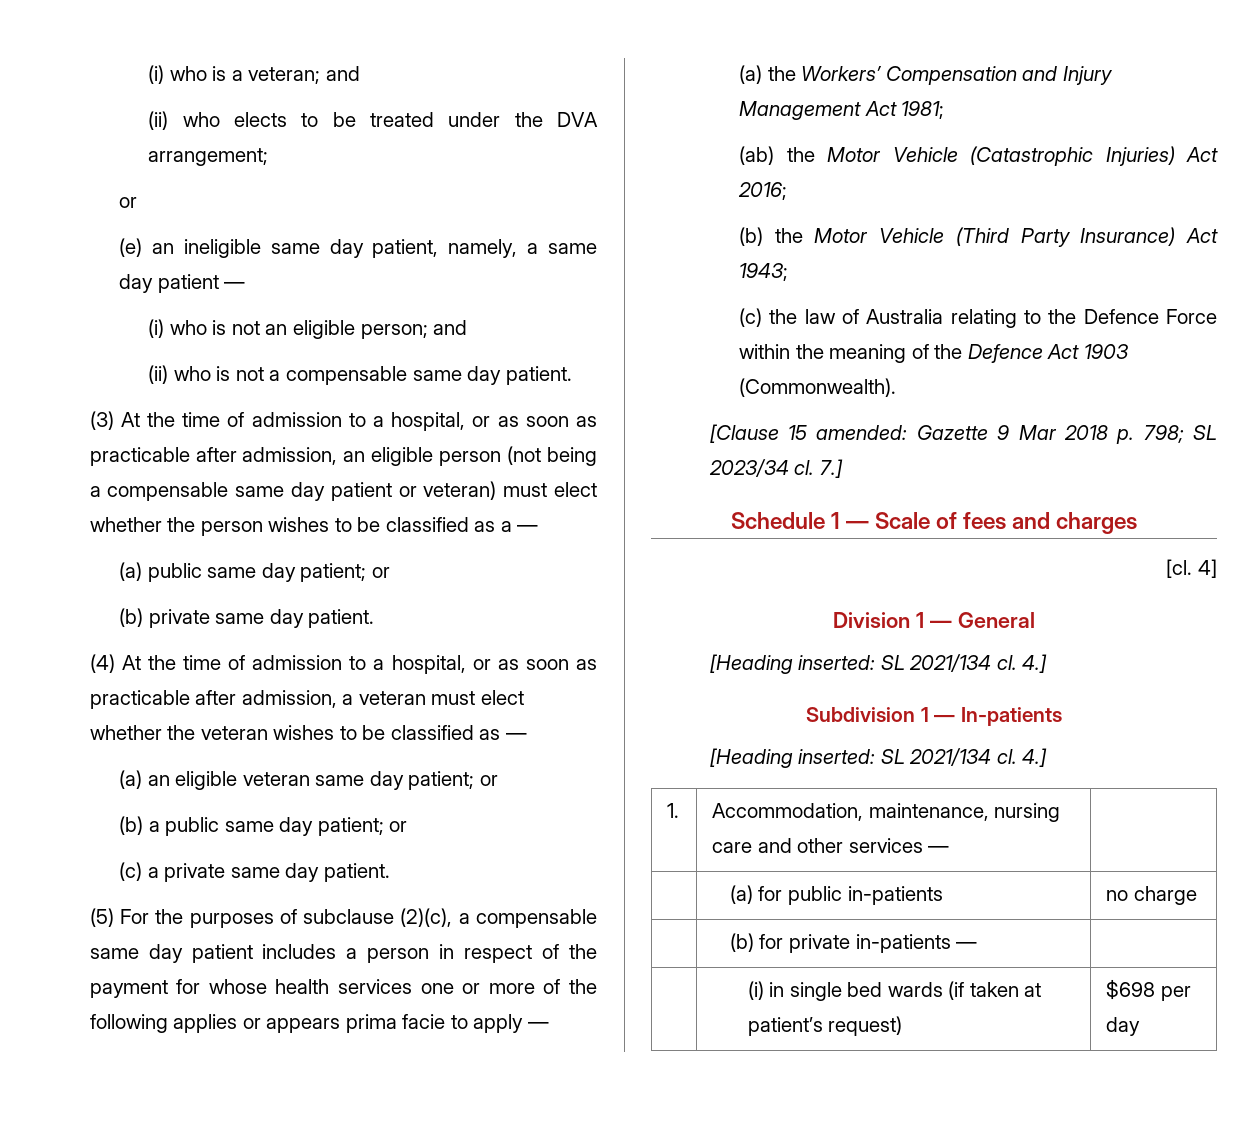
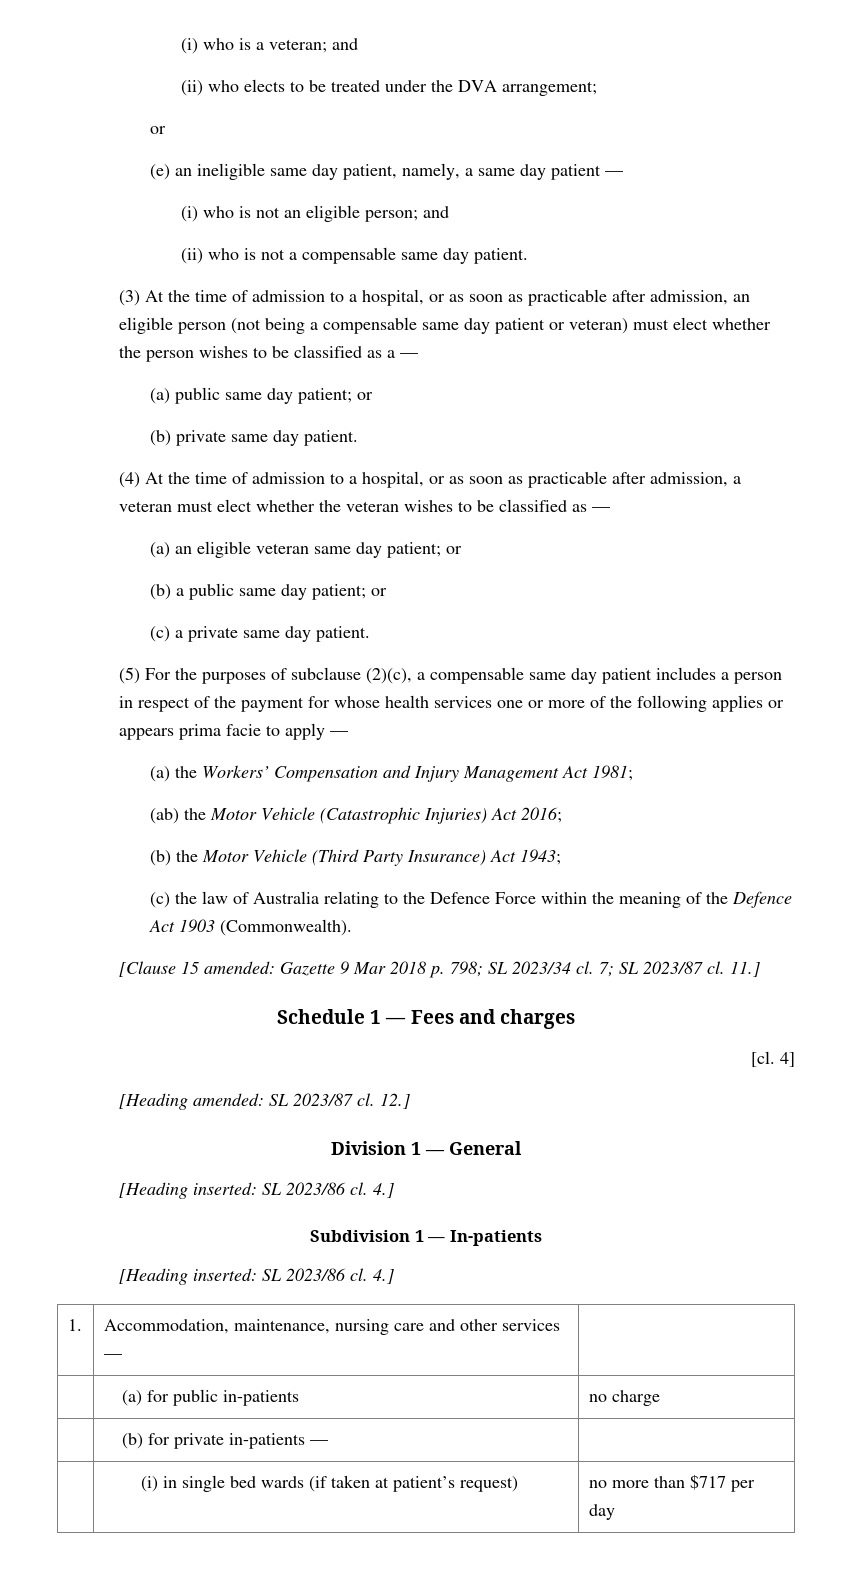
- 7.]
+ 7; SL 2023/87 cl. 11.]
- Schedule 1 — Scale of fees and charges
+ Schedule 1 — Fees and charges
+ [Heading amended: SL 2023/87 cl. 12.]
  Division 1 — General
- [Heading inserted: SL 2021/134 cl.
+ [Heading inserted: SL 2023/86 cl.
  Subdivision 1 — In-patients
- [Heading inserted: SL 2021/134 cl.
+ [Heading inserted: SL 2023/86 cl.
- | (i) in single bed wards (if taken at patient’s request) | $698 per day
+ | (i) in single bed wards (if taken at patient’s request) | no more than $717 per day

